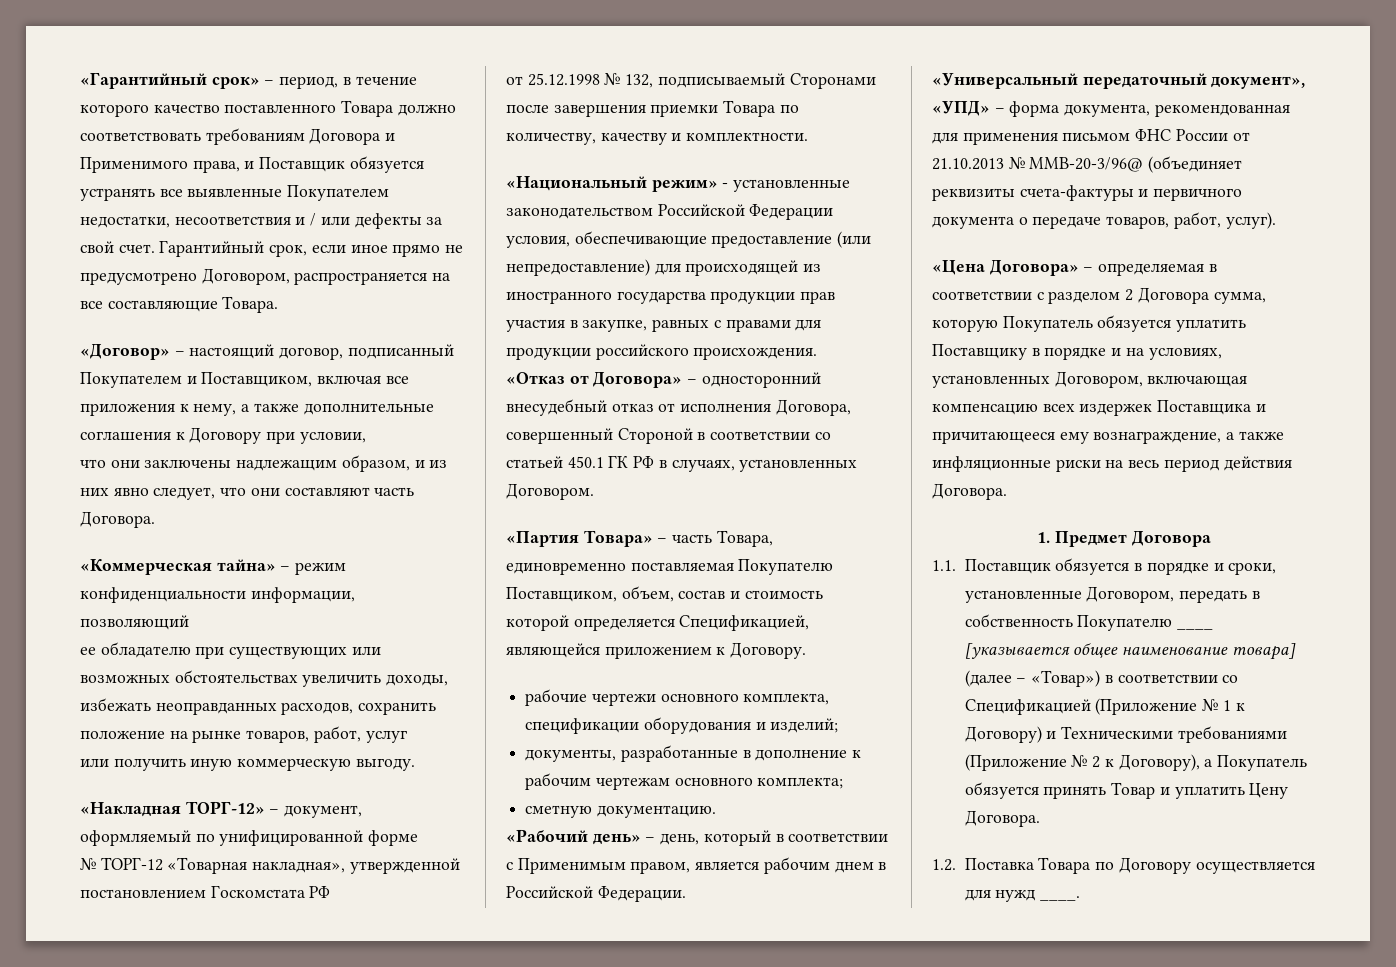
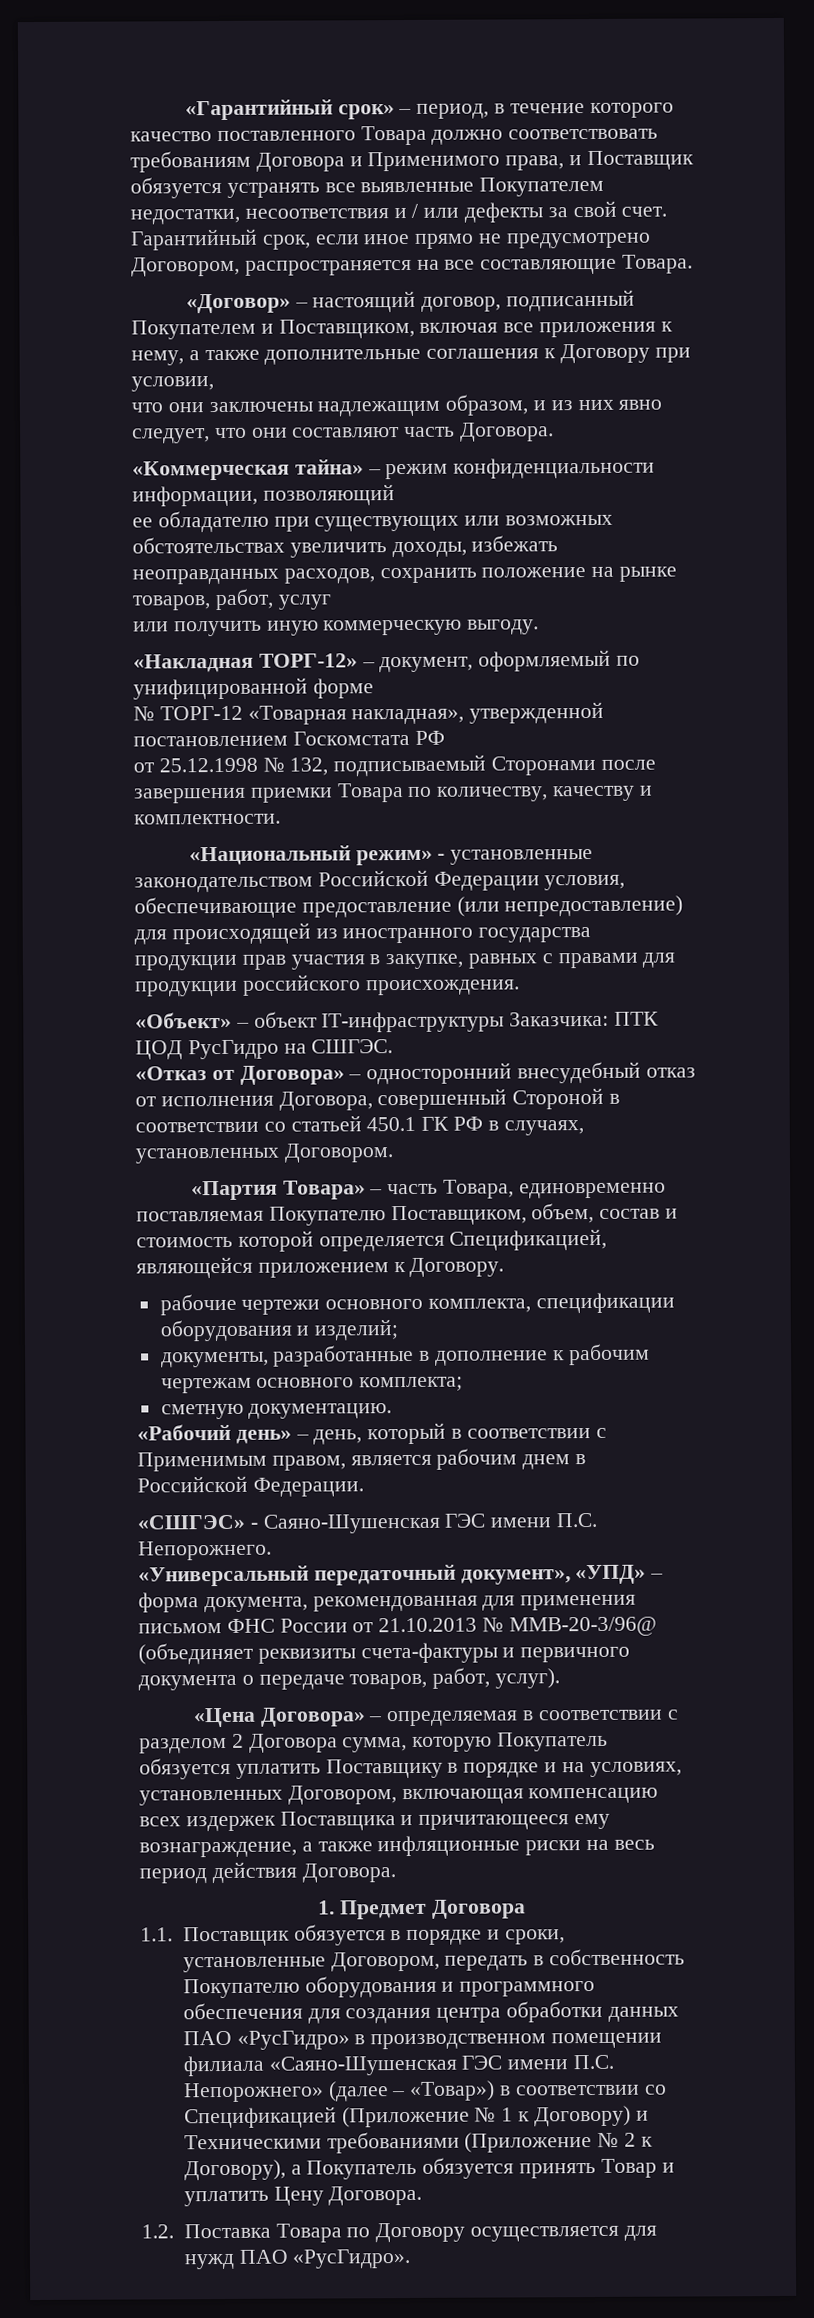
+ «Объект» – объект IT-инфраструктуры Заказчика: ПТК ЦОД РусГидро на СШГЭС.
+ «СШГЭС» - Саяно-Шушенская ГЭС имени П.С. Непорожнего.
- 1.1. Поставщик обязуется в порядке и сроки, установленные Договором, передать в собственность Покупателю ____ [указывается общее наименование товара] (далее – «Товар») в соответствии со Спецификацией (Приложение № 1 к Договору) и Техническими требованиями (Приложение № 2 к Договору), а Покупатель обязуется принять Товар и уплатить Цену Договора.
+ 1.1. Поставщик обязуется в порядке и сроки, установленные Договором, передать в собственность Покупателю оборудования и программного обеспечения для создания центра обработки данных ПАО «РусГидро» в производственном помещении филиала «Саяно-Шушенская ГЭС имени П.С. Непорожнего» (далее – «Товар») в соответствии со Спецификацией (Приложение № 1 к Договору) и Техническими требованиями (Приложение № 2 к Договору), а Покупатель обязуется принять Товар и уплатить Цену Договора.
- 1.2. Поставка Товара по Договору осуществляется для нужд ____.
+ 1.2. Поставка Товара по Договору осуществляется для нужд ПАО «РусГидро».

